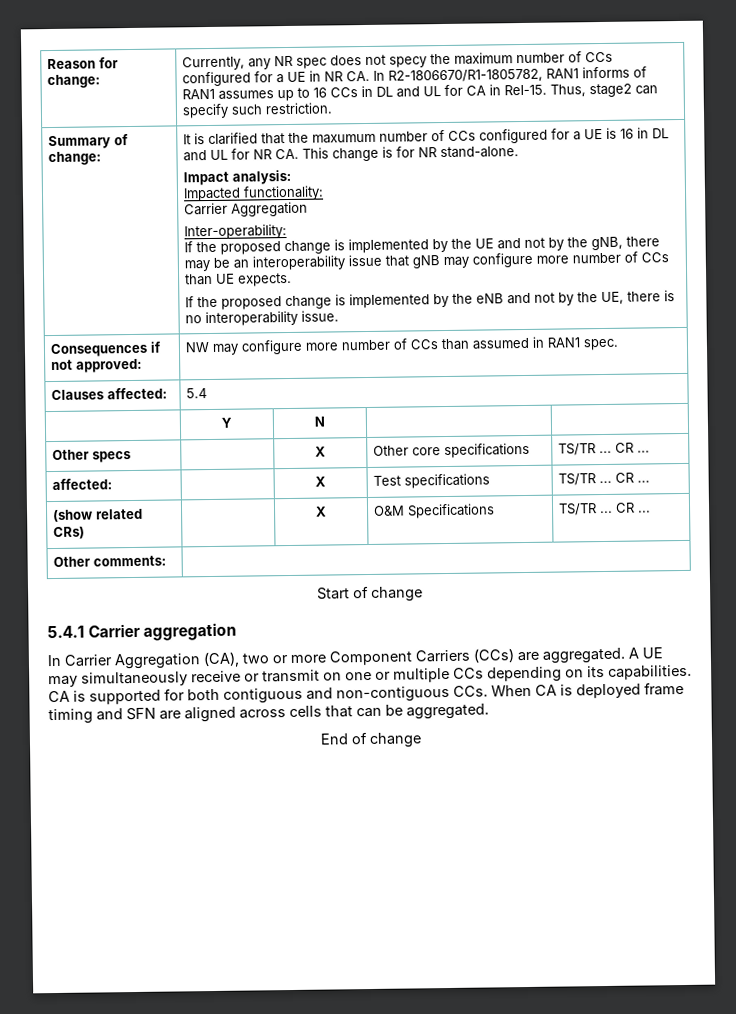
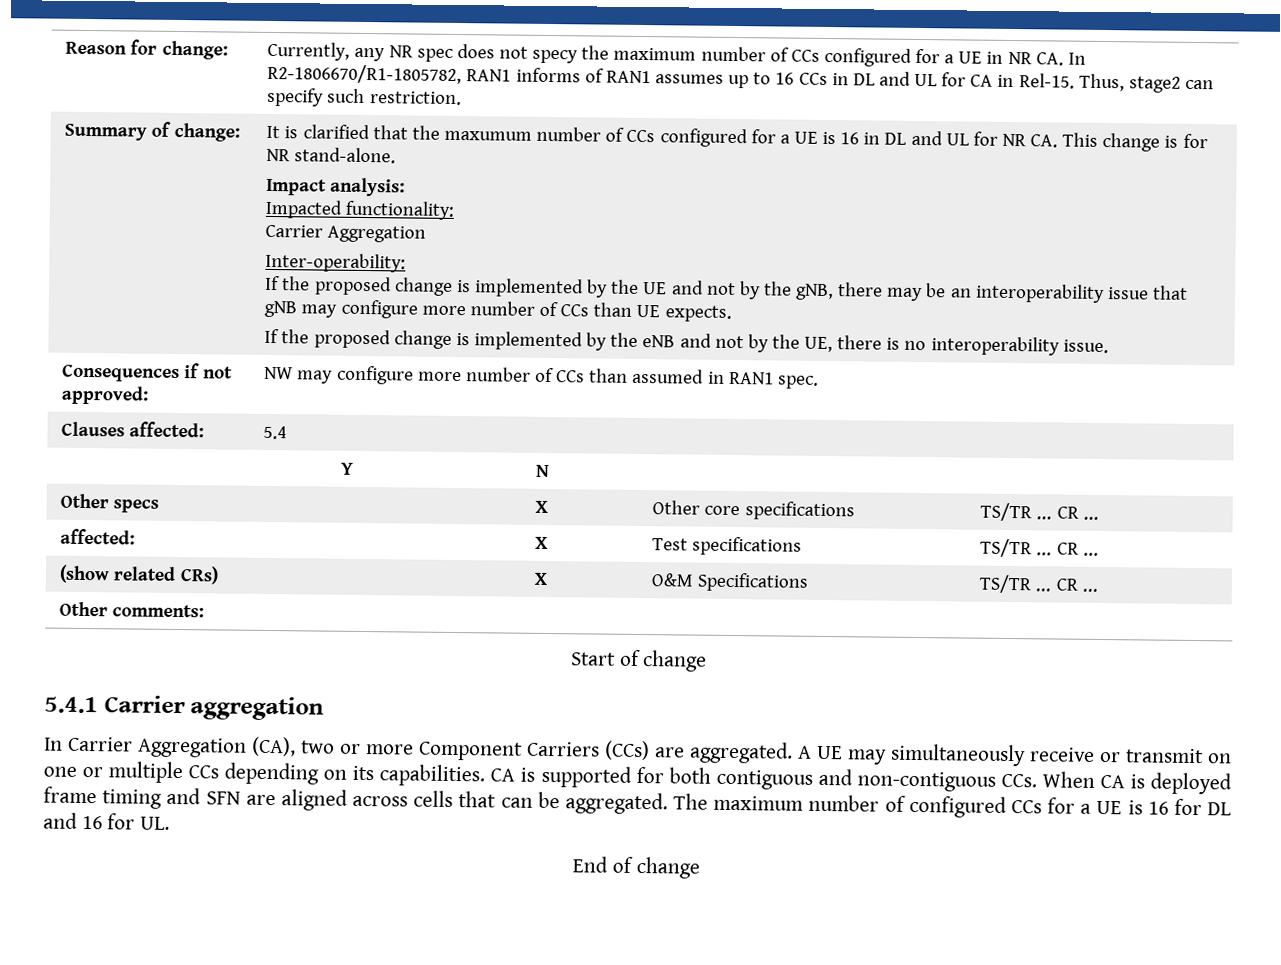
+ The maximum number of configured CCs for a UE is 16 for DL and 16 for UL.

